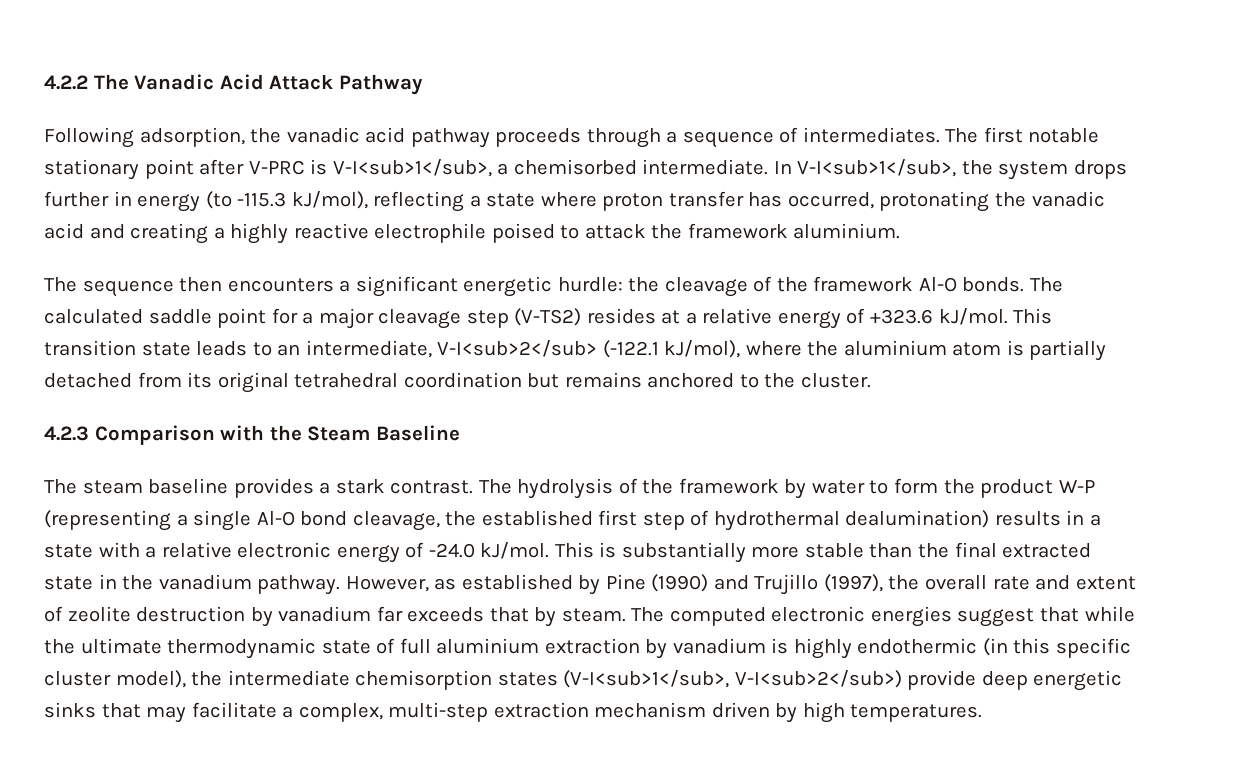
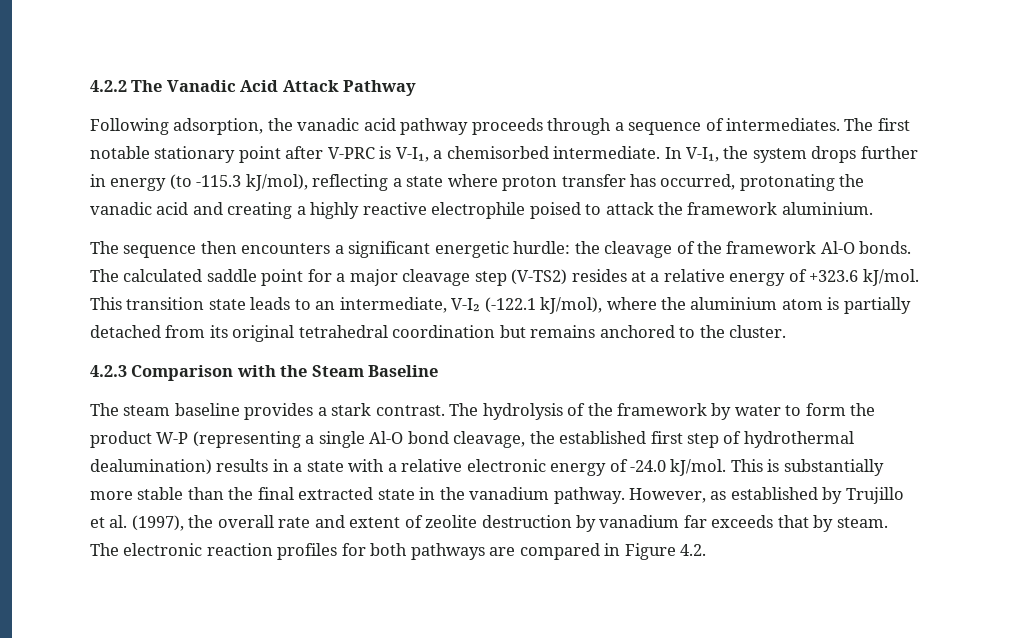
- The first notable stationary point after V-PRC is V-I<sub>1</sub>, a chemisorbed intermediate.
+ The first notable stationary point after V-PRC is V-I₁, a chemisorbed intermediate.
- In V-I<sub>1</sub>, the system drops further in energy (to -115.3 kJ/mol), reflecting a state where proton transfer has occurred, protonating the vanadic acid and creating a highly reactive electrophile poised to attack the framework aluminium.
+ In V-I₁, the system drops further in energy (to -115.3 kJ/mol), reflecting a state where proton transfer has occurred, protonating the vanadic acid and creating a highly reactive electrophile poised to attack the framework aluminium.
- This transition state leads to an intermediate, V-I<sub>2</sub> (-122.1 kJ/mol), where the aluminium atom is partially detached from its original tetrahedral coordination but remains anchored to the cluster.
+ This transition state leads to an intermediate, V-I₂ (-122.1 kJ/mol), where the aluminium atom is partially detached from its original tetrahedral coordination but remains anchored to the cluster.
- However, as established by Pine (1990) and Trujillo (1997), the overall rate and extent of zeolite destruction by vanadium far exceeds that by steam.
+ However, as established by Trujillo et al. (1997), the overall rate and extent of zeolite destruction by vanadium far exceeds that by steam.
- The computed electronic energies suggest that while the ultimate thermodynamic state of full aluminium extraction by vanadium is highly endothermic (in this specific cluster model), the intermediate chemisorption states (V-I<sub>1</sub>, V-I<sub>2</sub>) provide deep energetic sinks that may facilitate a complex, multi-step extraction mechanism driven by high temperatures.
+ The electronic reaction profiles for both pathways are compared in Figure 4.2.

